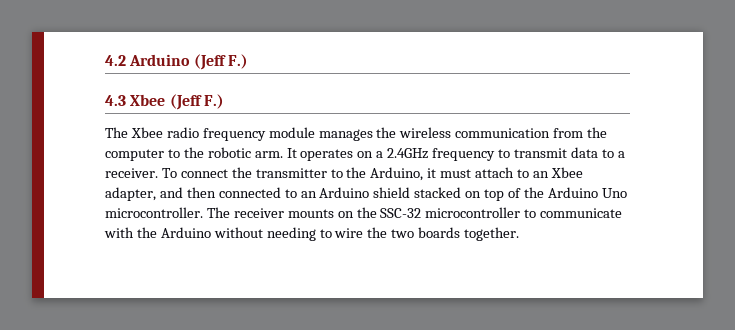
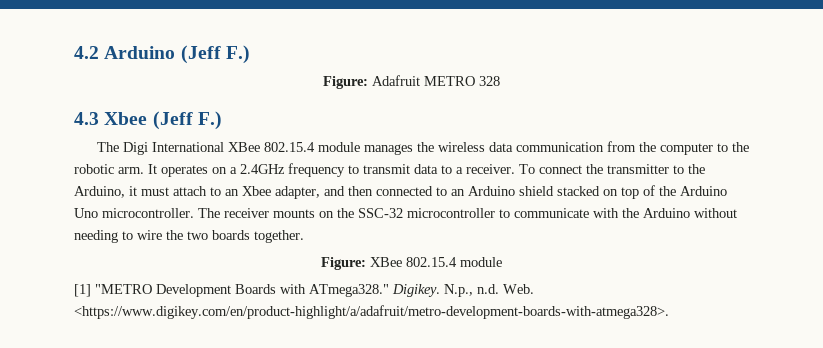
+ Figure: Adafruit METRO 328
- The Xbee radio frequency module manages the wireless communication from the computer to the robotic arm.
+ The Digi International XBee 802.15.4 module manages the wireless data communication from the computer to the robotic arm.
+ Figure: XBee 802.15.4 module
+ [1] "METRO Development Boards with ATmega328." Digikey. N.p., n.d. Web. <https://www.digikey.com/en/product-highlight/a/adafruit/metro-development-boards-with-atmega328>.

